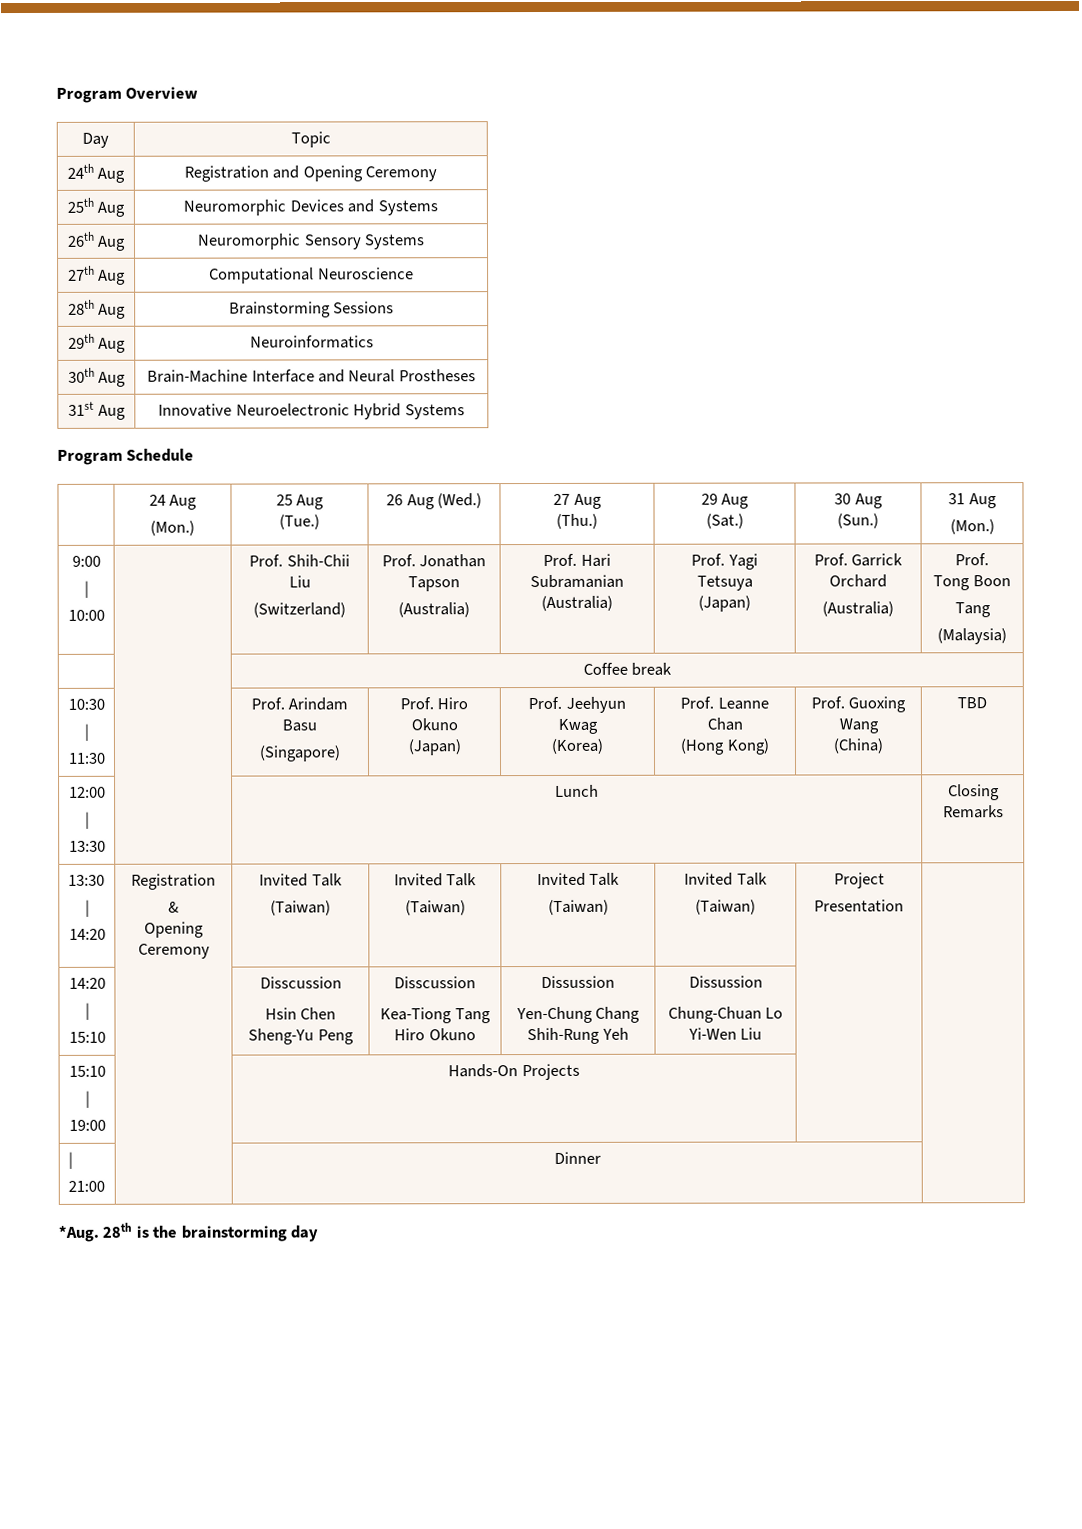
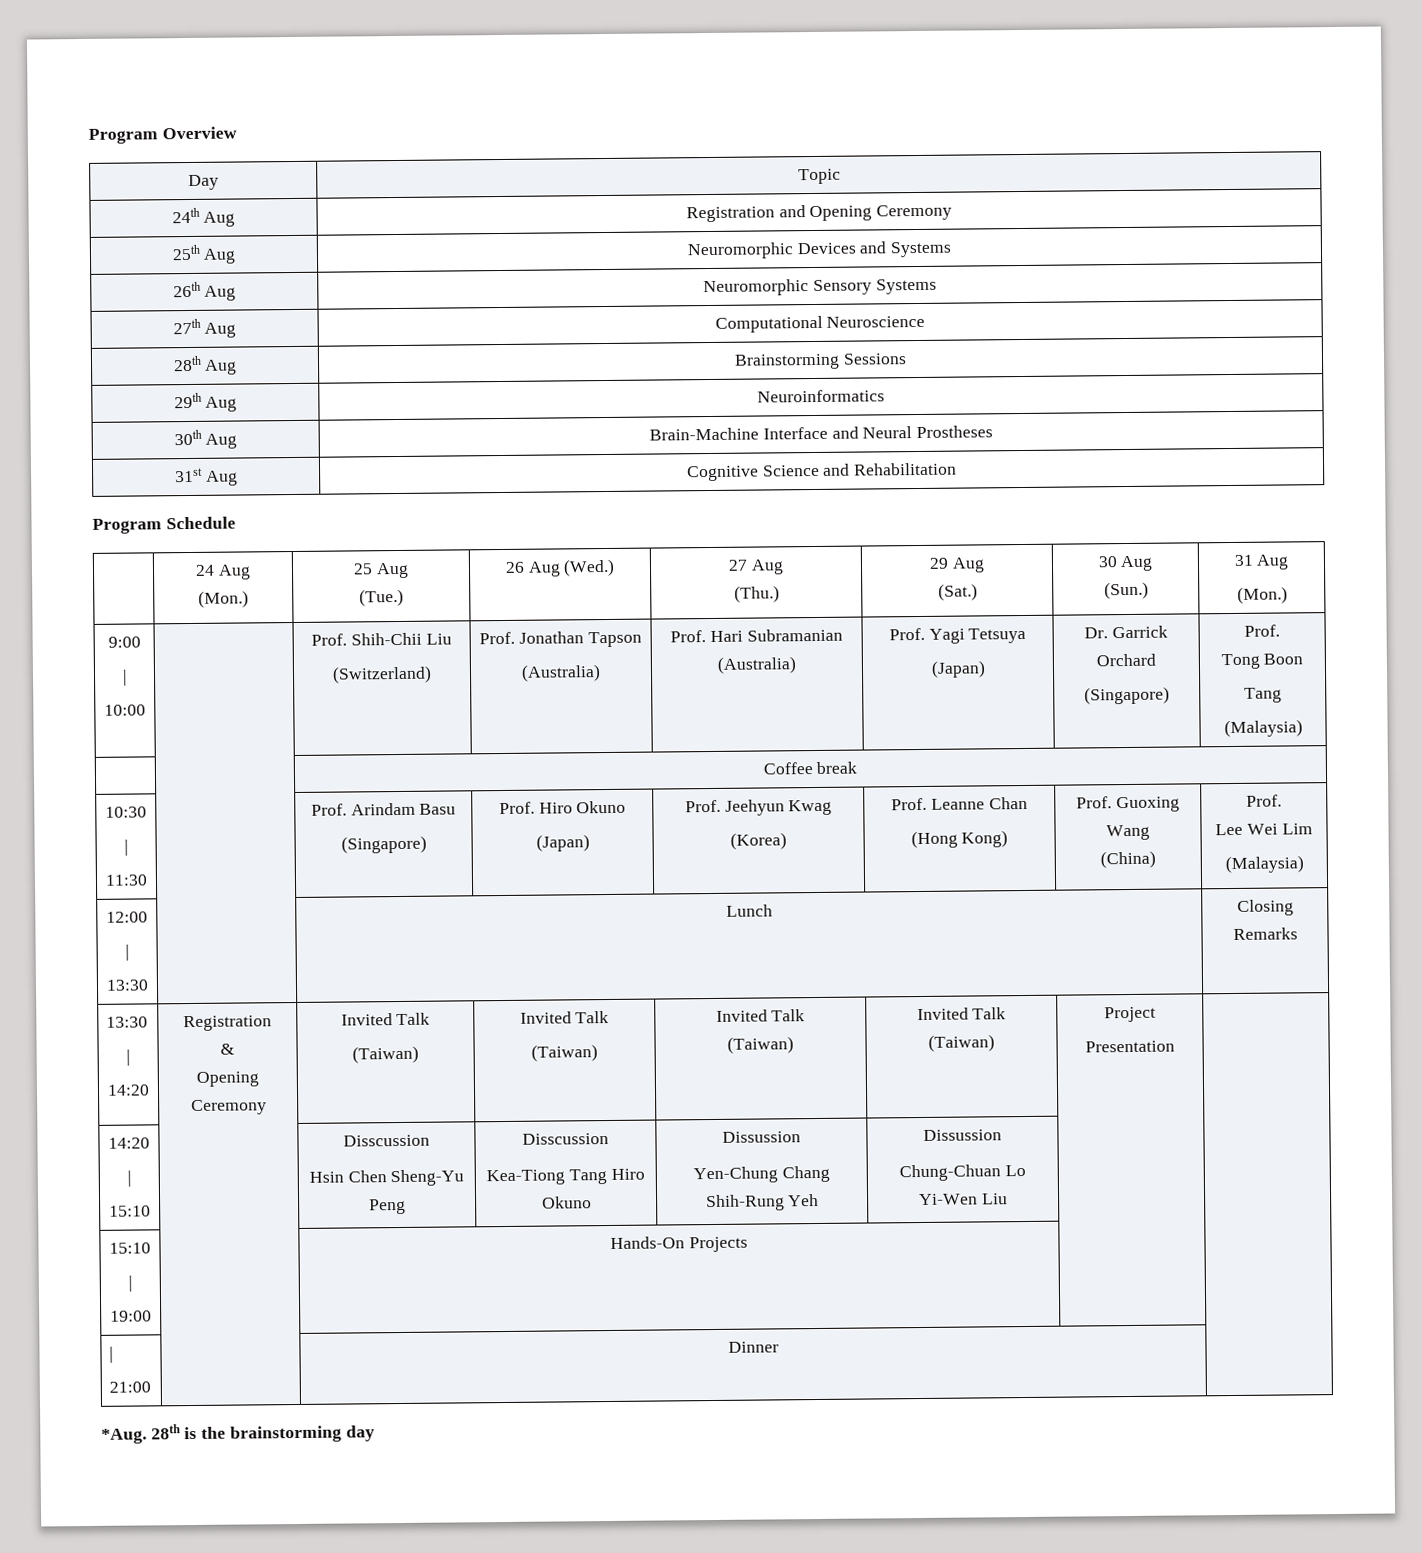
- 31st Aug | Innovative Neuroelectronic Hybrid Systems
+ 31st Aug | Cognitive Science and Rehabilitation
  9:00
  |
  10:00 | | Prof. Shih-Chii Liu
  (Switzerland) | Prof. Jonathan Tapson
  (Australia) | Prof. Hari Subramanian (Australia) | Prof. Yagi Tetsuya
- (Japan) | Prof. Garrick Orchard
- (Australia) | Prof.
+ (Japan) | Dr. Garrick Orchard
+ (Singapore) | Prof.
  10:30
  |
  11:30 | | Prof. Arindam Basu
  (Singapore) | Prof. Hiro Okuno
  (Japan) | Prof. Jeehyun Kwag
  (Korea) | Prof. Leanne Chan
  (Hong Kong) | Prof. Guoxing Wang
- (China) | TBD
+ (China) | Prof.
+ Lee Wei Lim
+ (Malaysia)

